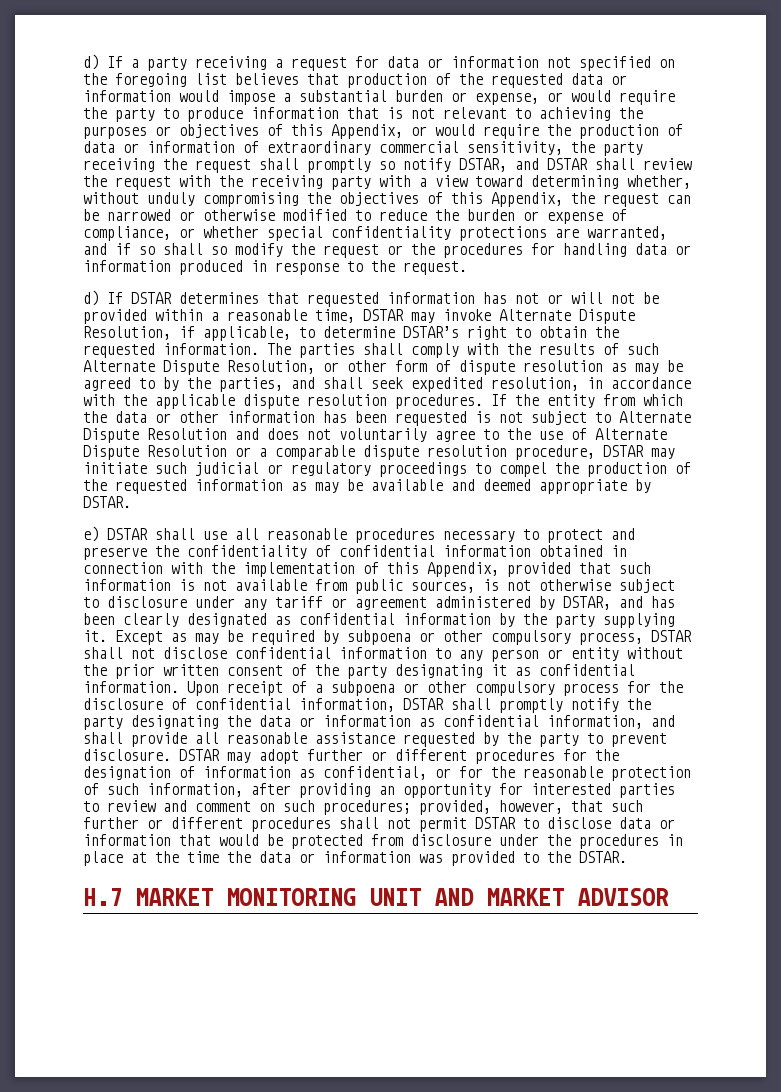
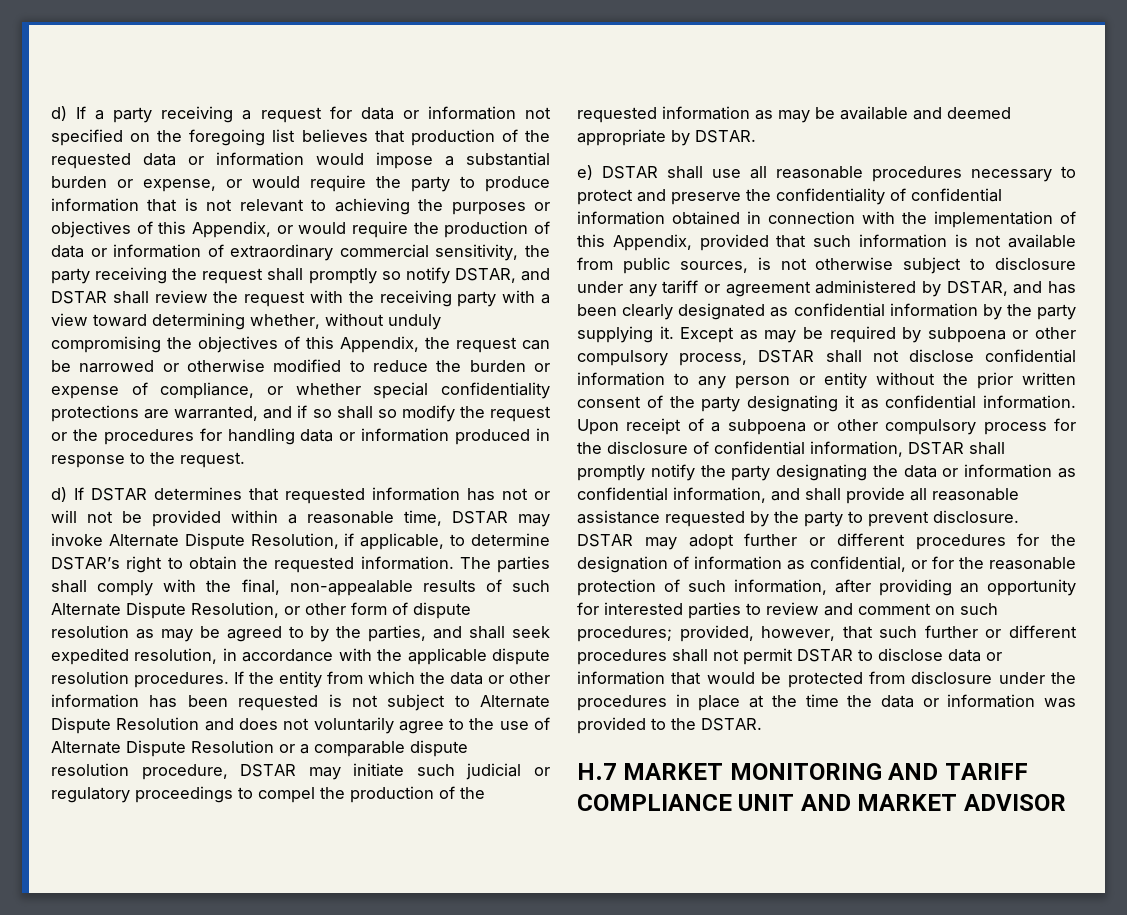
- The parties shall comply with the results of such Alternate Dispute Resolution, or other form of dispute resolution as may be agreed to by the parties, and shall seek expedited resolution, in accordance with the applicable dispute resolution procedures.
+ The parties shall comply with the final, non-appealable results of such Alternate Dispute Resolution, or other form of dispute resolution as may be agreed to by the parties, and shall seek expedited resolution, in accordance with the applicable dispute resolution procedures.
- H.7 MARKET MONITORING UNIT AND MARKET ADVISOR
+ H.7 MARKET MONITORING AND TARIFF COMPLIANCE UNIT AND MARKET ADVISOR

